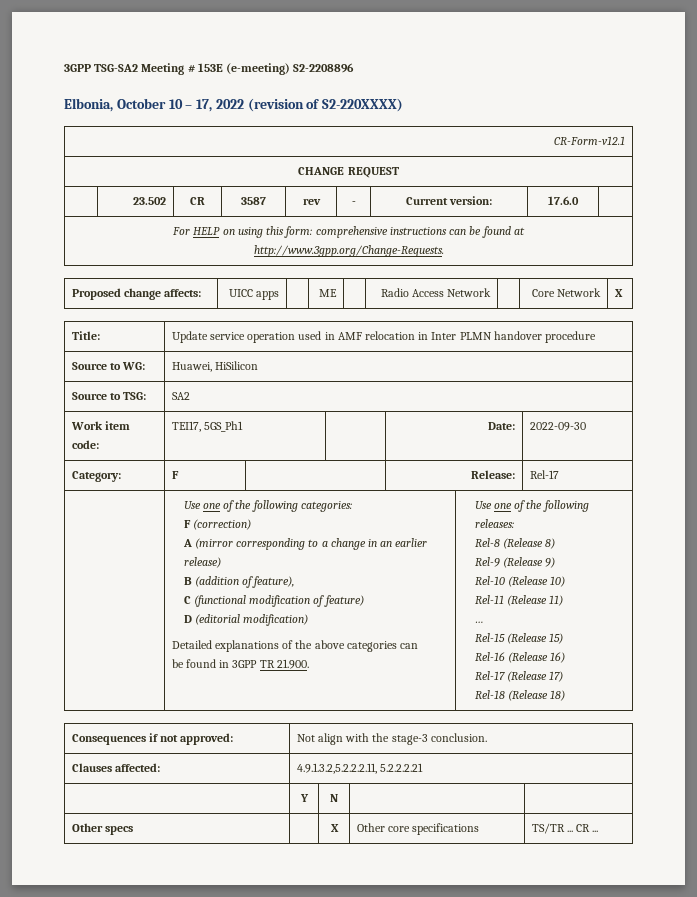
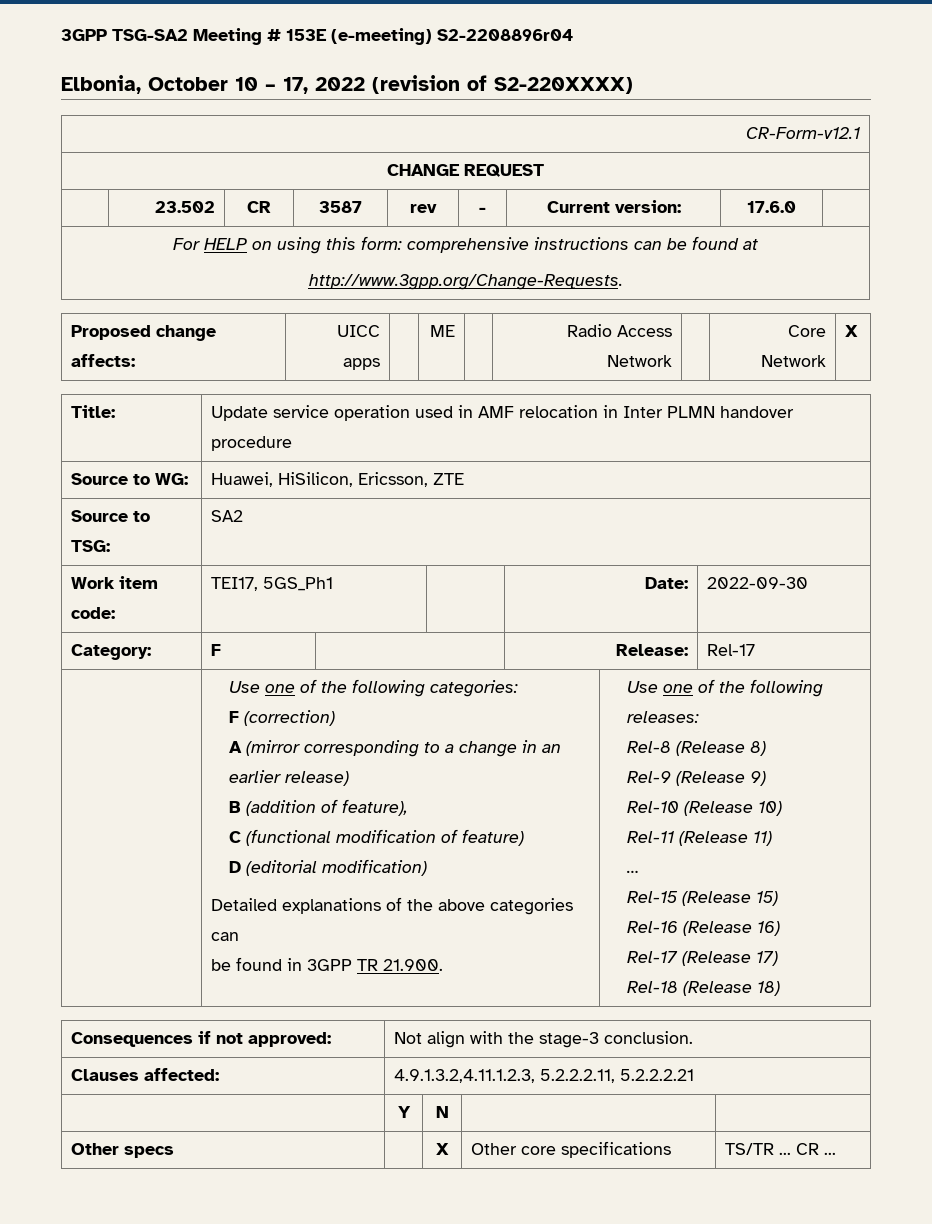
- 3GPP TSG-SA2 Meeting # 153E (e-meeting) S2-2208896
+ 3GPP TSG-SA2 Meeting # 153E (e-meeting) S2-2208896r04
- Source to WG: | Huawei, HiSilicon
+ Source to WG: | Huawei, HiSilicon, Ericsson, ZTE
- Clauses affected: | 4.9.1.3.2,5.2.2.2.11, 5.2.2.2.21
+ Clauses affected: | 4.9.1.3.2,4.11.1.2.3, 5.2.2.2.11, 5.2.2.2.21

